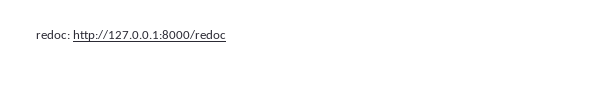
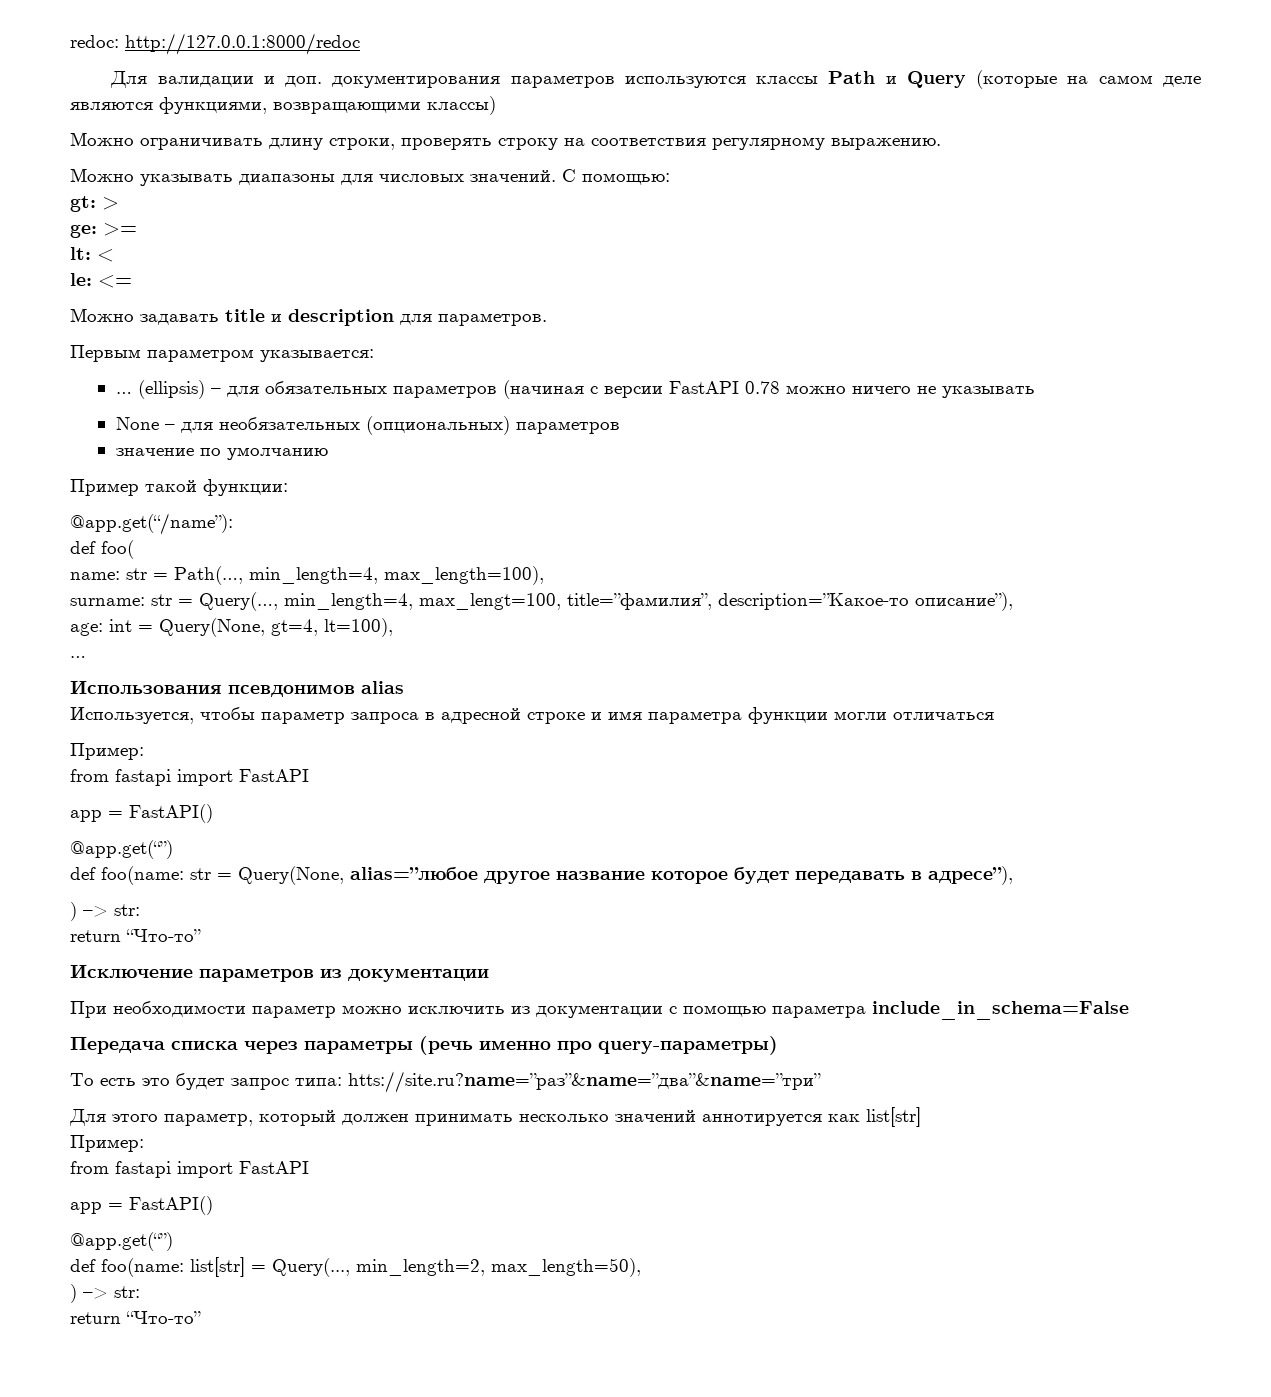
+ Для валидации и доп. документирования параметров используются классы Path и Query (которые на самом деле являются функциями, возвращающими классы)
+ Можно ограничивать длину строки, проверять строку на соответствия регулярному выражению.
+ Можно указывать диапазоны для числовых значений. С помощью:
+ gt: >
+ ge: >=
+ lt: <
+ le: <=
+ Можно задавать title и description для параметров.
+ Первым параметром указывается:
+ … (ellipsis) – для обязательных параметров (начиная с версии FastAPI 0.78 можно ничего не указывать
+ None – для необязательных (опциональных) параметров
+ значение по умолчанию
+ Пример такой функции:
+ @app.get(“/name”):
+ def foo(
+ name: str = Path(…, min_length=4, max_length=100),
+ surname: str = Query(…, min_length=4, max_lengt=100, title=”фамилия”, description=”Какое-то описание”),
+ age: int = Query(None, gt=4, lt=100),
+ …
+ Использования псевдонимов alias
+ Используется, чтобы параметр запроса в адресной строке и имя параметра функции могли отличаться
+ Пример:
+ from fastapi import FastAPI
+ app = FastAPI()
+ @app.get(“”)
+ def foo(name: str = Query(None, alias=”любое другое название которое будет передавать в адресе”),
+ ) –> str:
+ return “Что-то”
+ Исключение параметров из документации
+ При необходимости параметр можно исключить из документации с помощью параметра include_in_schema=False
+ Передача списка через параметры (речь именно про query-параметры)
+ То есть это будет запрос типа: htts://site.ru?name=”раз”&name=”два”&name=”три”
+ Для этого параметр, который должен принимать несколько значений аннотируется как list[str]
+ Пример:
+ from fastapi import FastAPI
+ app = FastAPI()
+ @app.get(“”)
+ def foo(name: list[str] = Query(..., min_length=2, max_length=50),
+ ) –> str:
+ return “Что-то”

